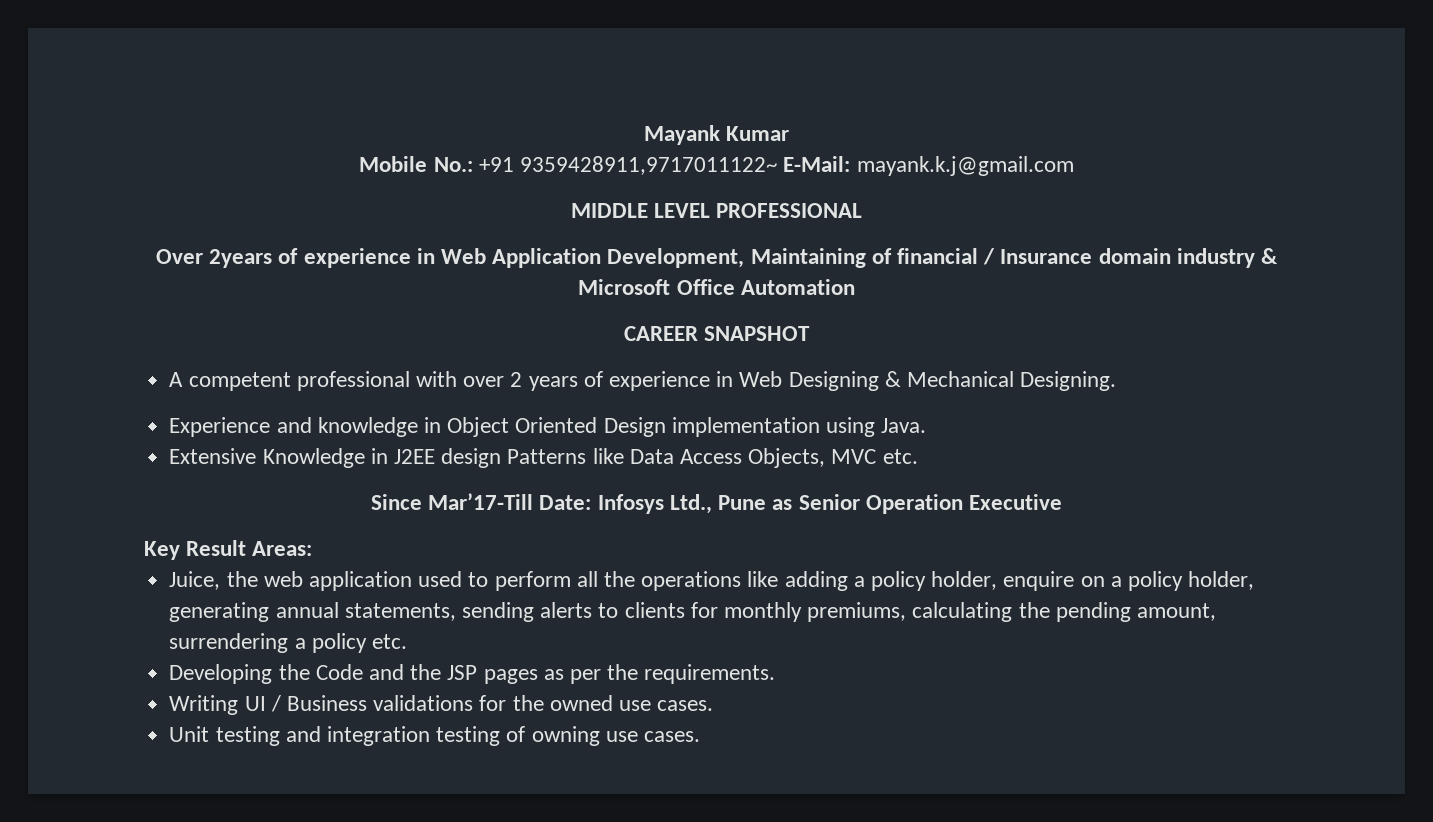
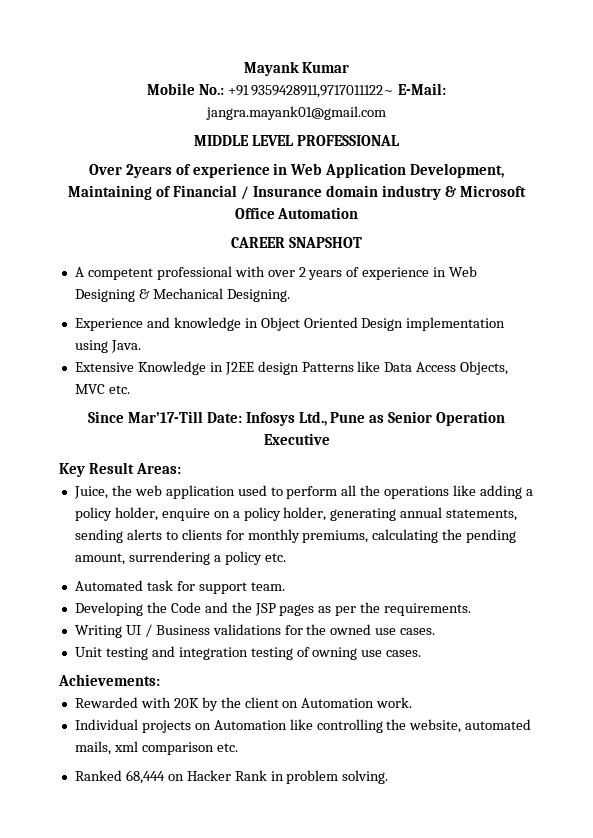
- Mobile No.: +91 9359428911,9717011122~ E-Mail: mayank.k.j@gmail.com
+ Mobile No.: +91 9359428911,9717011122~ E-Mail: jangra.mayank01@gmail.com
- Over 2years of experience in Web Application Development, Maintaining of financial / Insurance domain industry & Microsoft Office Automation
+ Over 2years of experience in Web Application Development, Maintaining of Financial / Insurance domain industry & Microsoft Office Automation
+ Automated task for support team.
+ Achievements:
+ Rewarded with 20K by the client on Automation work.
+ Individual projects on Automation like controlling the website, automated mails, xml comparison etc.
+ Ranked 68,444 on Hacker Rank in problem solving.

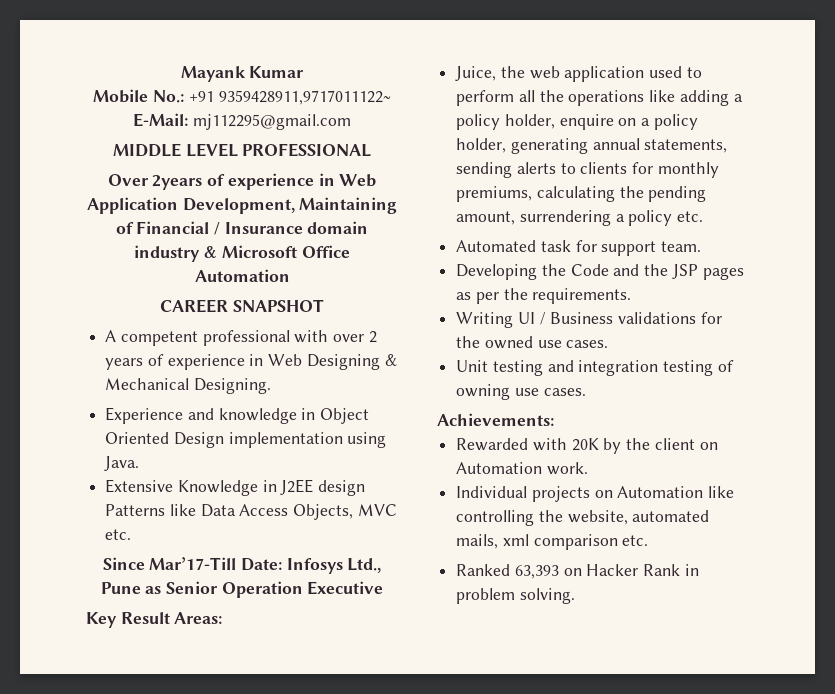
- Mobile No.: +91 9359428911,9717011122~ E-Mail: jangra.mayank01@gmail.com
+ Mobile No.: +91 9359428911,9717011122~ E-Mail: mj112295@gmail.com
- Ranked 68,444 on Hacker Rank in problem solving.
+ Ranked 63,393 on Hacker Rank in problem solving.

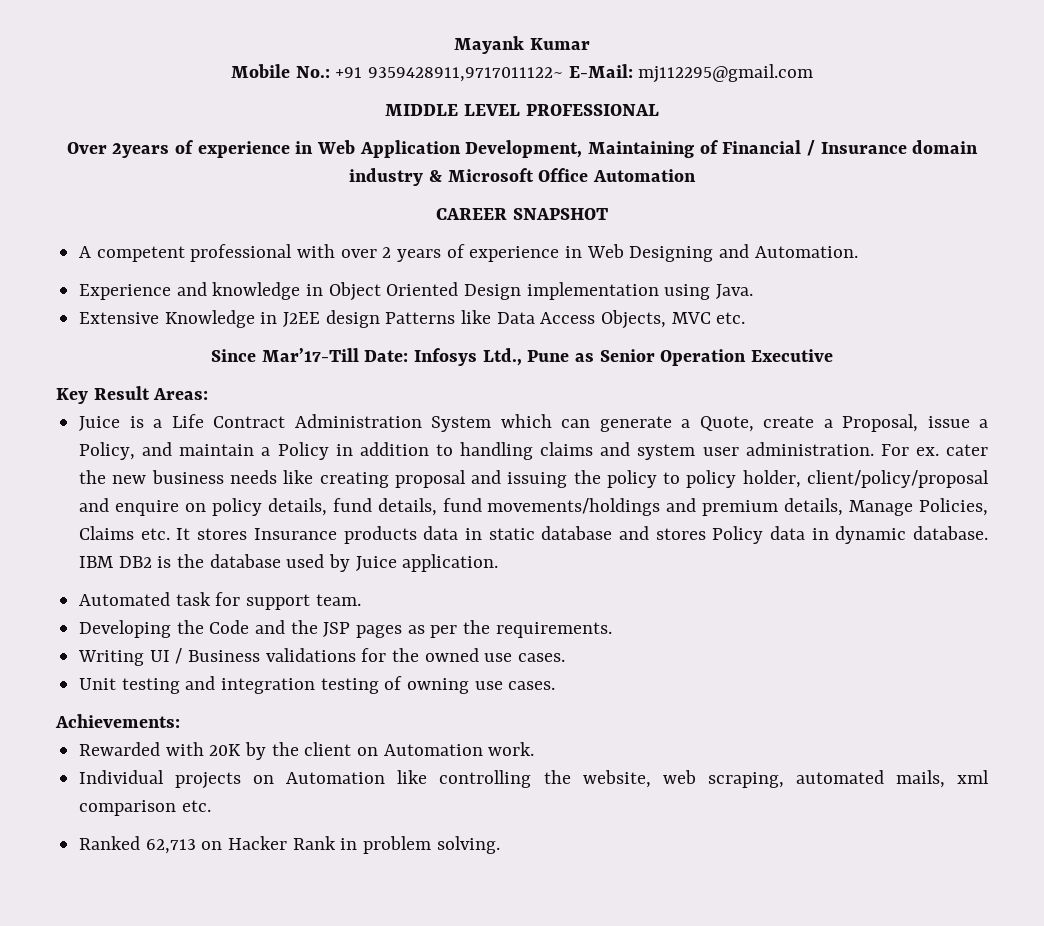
- A competent professional with over 2 years of experience in Web Designing & Mechanical Designing.
+ A competent professional with over 2 years of experience in Web Designing and Automation.
- Juice, the web application used to perform all the operations like adding a policy holder, enquire on a policy holder, generating annual statements, sending alerts to clients for monthly premiums, calculating the pending amount, surrendering a policy etc.
+ Juice is a Life Contract Administration System which can generate a Quote, create a Proposal, issue a Policy, and maintain a Policy in addition to handling claims and system user administration. For ex. cater the new business needs like creating proposal and issuing the policy to policy holder, client/policy/proposal and enquire on policy details, fund details, fund movements/holdings and premium details, Manage Policies, Claims etc. It stores Insurance products data in static database and stores Policy data in dynamic database. IBM DB2 is the database used by Juice application.
- Individual projects on Automation like controlling the website, automated mails, xml comparison etc.
+ Individual projects on Automation like controlling the website, web scraping, automated mails, xml comparison etc.
- Ranked 63,393 on Hacker Rank in problem solving.
+ Ranked 62,713 on Hacker Rank in problem solving.

